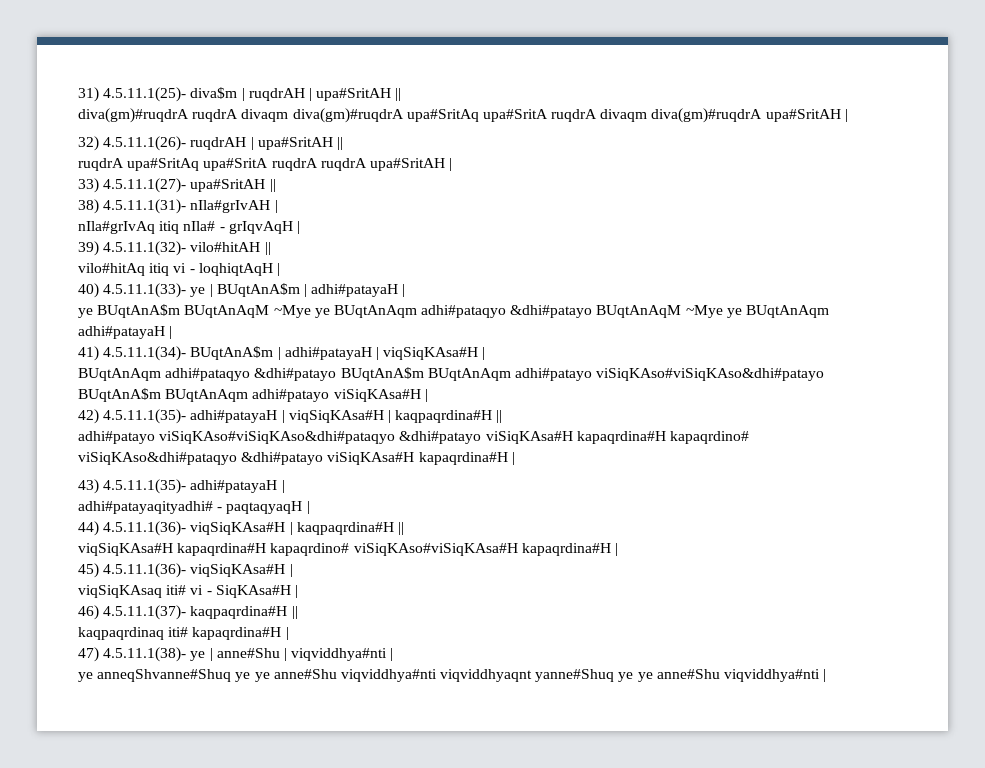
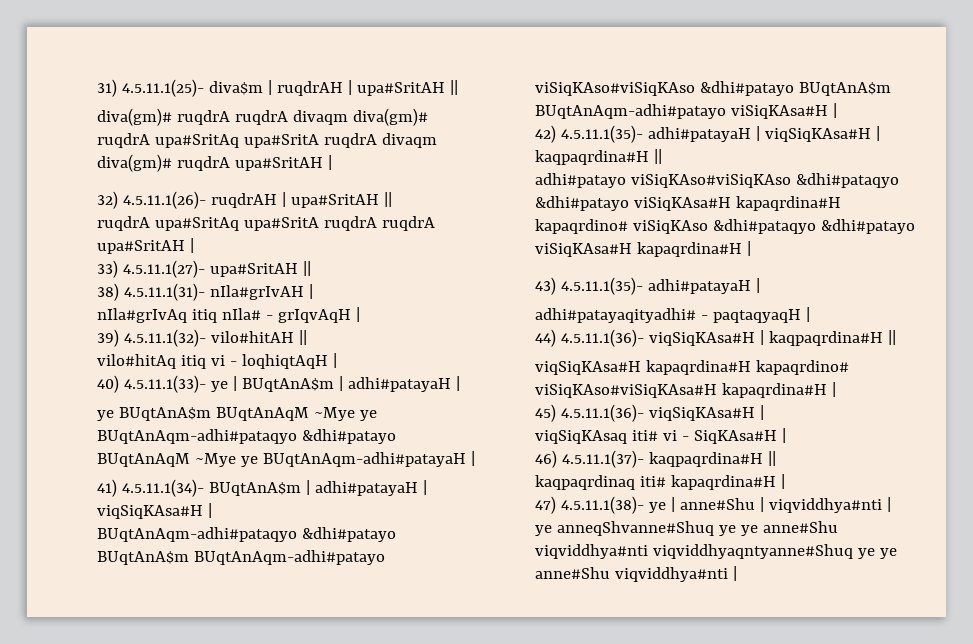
- diva(gm)#ruqdrA ruqdrA divaqm diva(gm)#ruqdrA upa#SritAq upa#SritA ruqdrA divaqm diva(gm)#ruqdrA upa#SritAH |
+ diva(gm)# ruqdrA ruqdrA divaqm diva(gm)# ruqdrA upa#SritAq upa#SritA ruqdrA divaqm diva(gm)# ruqdrA upa#SritAH |
- ye BUqtAnA$m BUqtAnAqM ~Mye ye BUqtAnAqm adhi#pataqyo &dhi#patayo BUqtAnAqM ~Mye ye BUqtAnAqm adhi#patayaH |
+ ye BUqtAnA$m BUqtAnAqM ~Mye ye BUqtAnAqm-adhi#pataqyo &dhi#patayo BUqtAnAqM ~Mye ye BUqtAnAqm-adhi#patayaH |
- BUqtAnAqm adhi#pataqyo &dhi#patayo BUqtAnA$m BUqtAnAqm adhi#patayo viSiqKAso#viSiqKAso&dhi#patayo BUqtAnA$m BUqtAnAqm adhi#patayo viSiqKAsa#H |
+ BUqtAnAqm-adhi#pataqyo &dhi#patayo BUqtAnA$m BUqtAnAqm-adhi#patayo viSiqKAso#viSiqKAso &dhi#patayo BUqtAnA$m BUqtAnAqm-adhi#patayo viSiqKAsa#H |
- adhi#patayo viSiqKAso#viSiqKAso&dhi#pataqyo &dhi#patayo viSiqKAsa#H kapaqrdina#H kapaqrdino# viSiqKAso&dhi#pataqyo &dhi#patayo viSiqKAsa#H kapaqrdina#H |
+ adhi#patayo viSiqKAso#viSiqKAso &dhi#pataqyo &dhi#patayo viSiqKAsa#H kapaqrdina#H kapaqrdino# viSiqKAso &dhi#pataqyo &dhi#patayo viSiqKAsa#H kapaqrdina#H |
- ye anneqShvanne#Shuq ye ye anne#Shu viqviddhya#nti viqviddhyaqnt yanne#Shuq ye ye anne#Shu viqviddhya#nti |
+ ye anneqShvanne#Shuq ye ye anne#Shu viqviddhya#nti viqviddhyaqntyanne#Shuq ye ye anne#Shu viqviddhya#nti |

